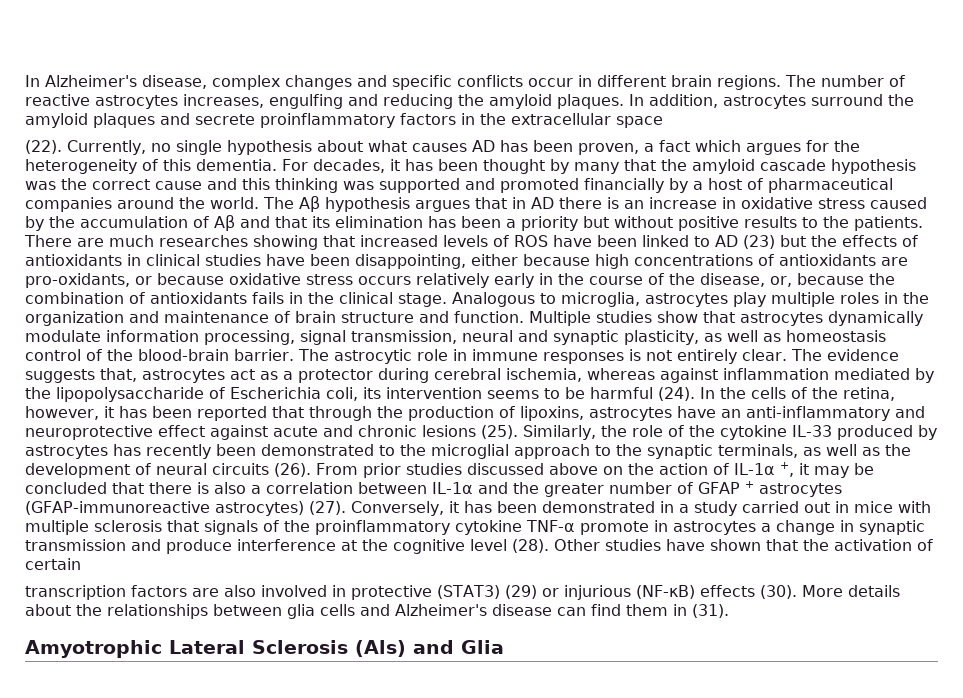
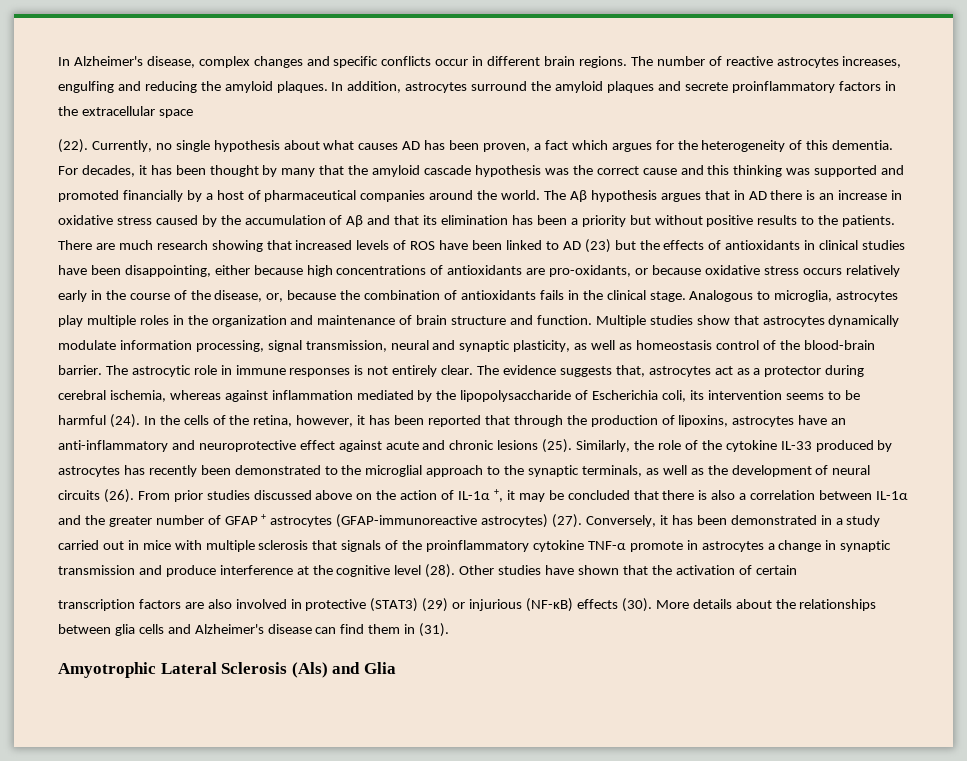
- There are much researches showing that increased levels of ROS have been linked to AD (23) but the effects of antioxidants in clinical studies have been disappointing, either because high concentrations of antioxidants are pro-oxidants, or because oxidative stress occurs relatively early in the course of the disease, or, because the combination of antioxidants fails in the clinical stage.
+ There are much research showing that increased levels of ROS have been linked to AD (23) but the effects of antioxidants in clinical studies have been disappointing, either because high concentrations of antioxidants are pro-oxidants, or because oxidative stress occurs relatively early in the course of the disease, or, because the combination of antioxidants fails in the clinical stage.

